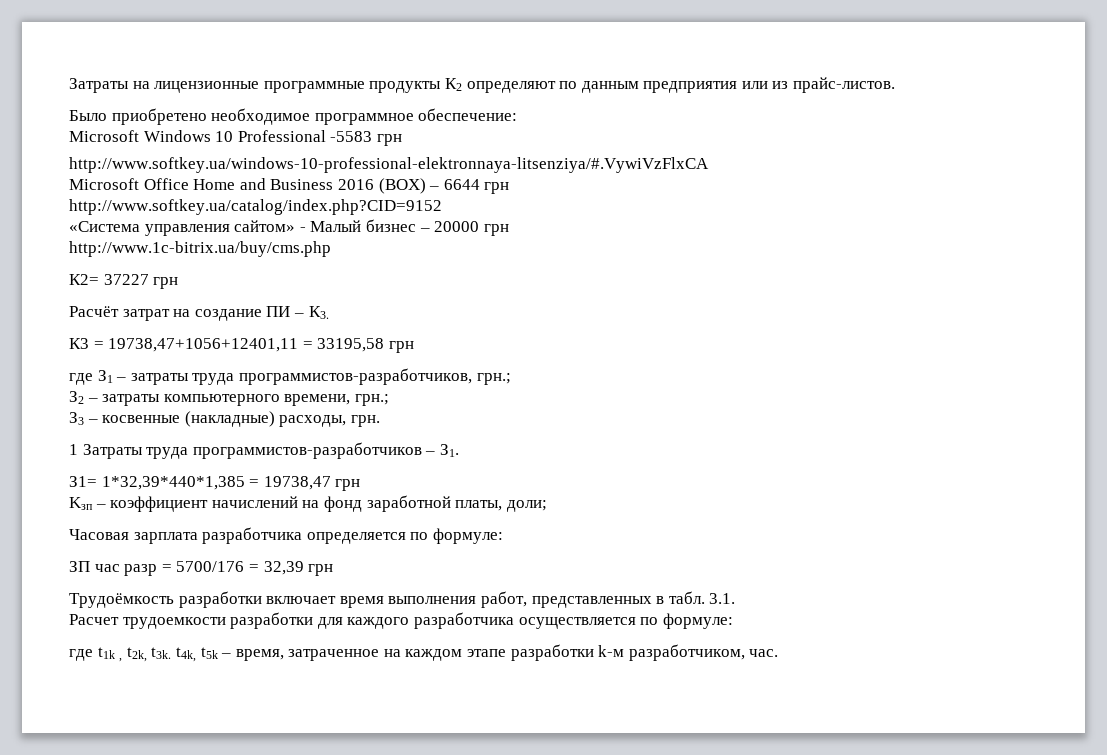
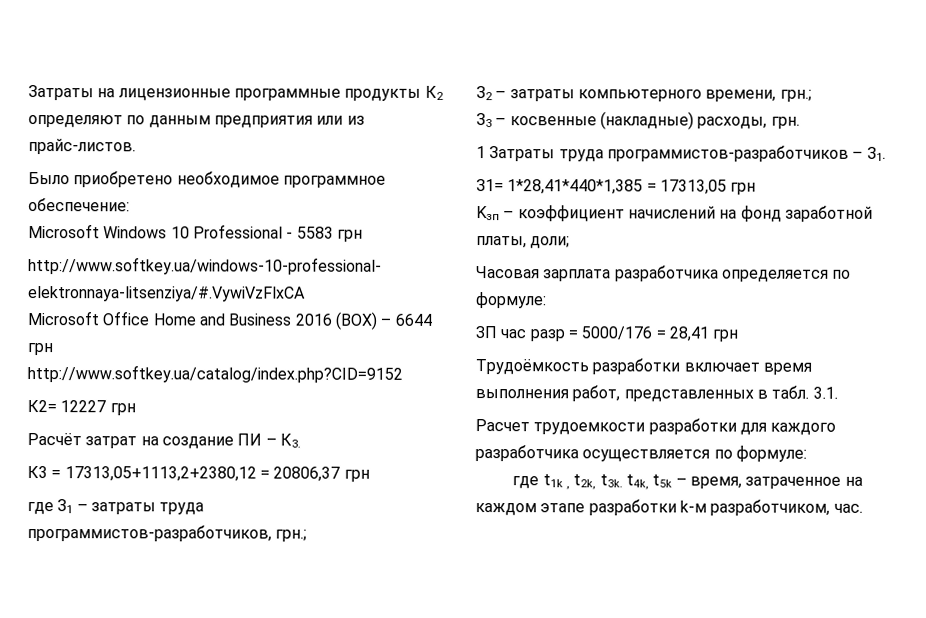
- Microsoft Windows 10 Professional -5583 грн
+ Microsoft Windows 10 Professional - 5583 грн
- «Система управления сайтом» - Малый бизнес – 20000 грн
- http://www.1c-bitrix.ua/buy/cms.php
- К2= 37227 грн
+ К2= 12227 грн
- К3 = 19738,47+1056+12401,11 = 33195,58 грн
+ К3 = 17313,05+1113,2+2380,12 = 20806,37 грн
- З1= 1*32,39*440*1,385 = 19738,47 грн
+ З1= 1*28,41*440*1,385 = 17313,05 грн
- ЗП час разр = 5700/176 = 32,39 грн
+ ЗП час разр = 5000/176 = 28,41 грн

